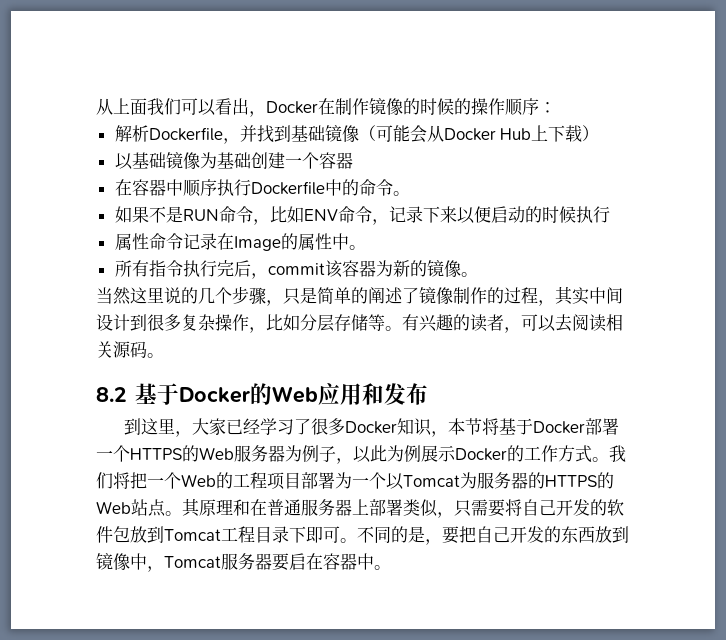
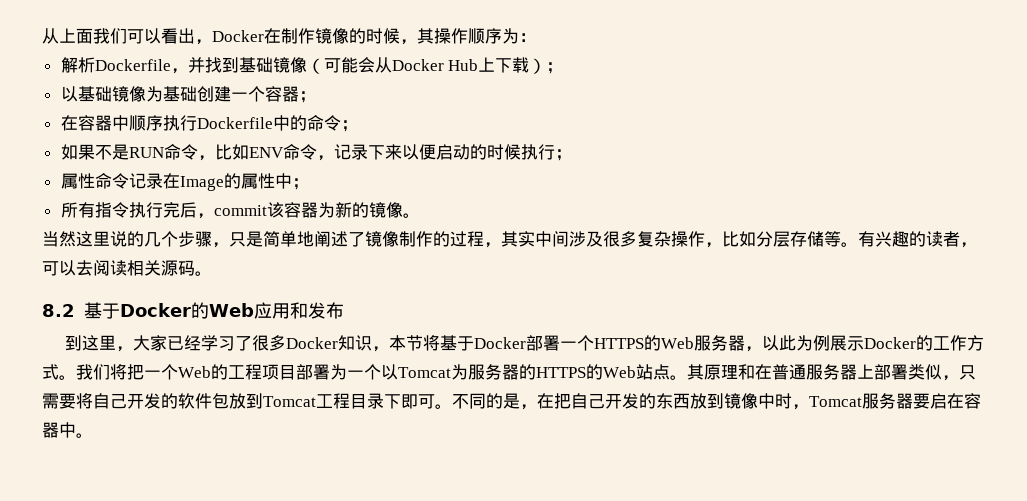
- 从上面我们可以看出，Docker在制作镜像的时候的操作顺序：
+ 从上面我们可以看出，Docker在制作镜像的时候，其操作顺序为：
- 解析Dockerfile，并找到基础镜像（可能会从Docker Hub上下载）
+ 解析Dockerfile，并找到基础镜像（可能会从Docker Hub上下载）；
- 以基础镜像为基础创建一个容器
+ 以基础镜像为基础创建一个容器；
- 在容器中顺序执行Dockerfile中的命令。
+ 在容器中顺序执行Dockerfile中的命令；
- 如果不是RUN命令，比如ENV命令，记录下来以便启动的时候执行
+ 如果不是RUN命令，比如ENV命令，记录下来以便启动的时候执行；
- 属性命令记录在Image的属性中。
+ 属性命令记录在Image的属性中；
- 当然这里说的几个步骤，只是简单的阐述了镜像制作的过程，其实中间设计到很多复杂操作，比如分层存储等。
+ 当然这里说的几个步骤，只是简单地阐述了镜像制作的过程，其实中间涉及很多复杂操作，比如分层存储等。
- 到这里，大家已经学习了很多Docker知识，本节将基于Docker部署一个HTTPS的Web服务器为例子，以此为例展示Docker的工作方式。
+ 到这里，大家已经学习了很多Docker知识，本节将基于Docker部署一个HTTPS的Web服务器，以此为例展示Docker的工作方式。
- 不同的是，要把自己开发的东西放到镜像中，Tomcat服务器要启在容器中。
+ 不同的是，在把自己开发的东西放到镜像中时，Tomcat服务器要启在容器中。

